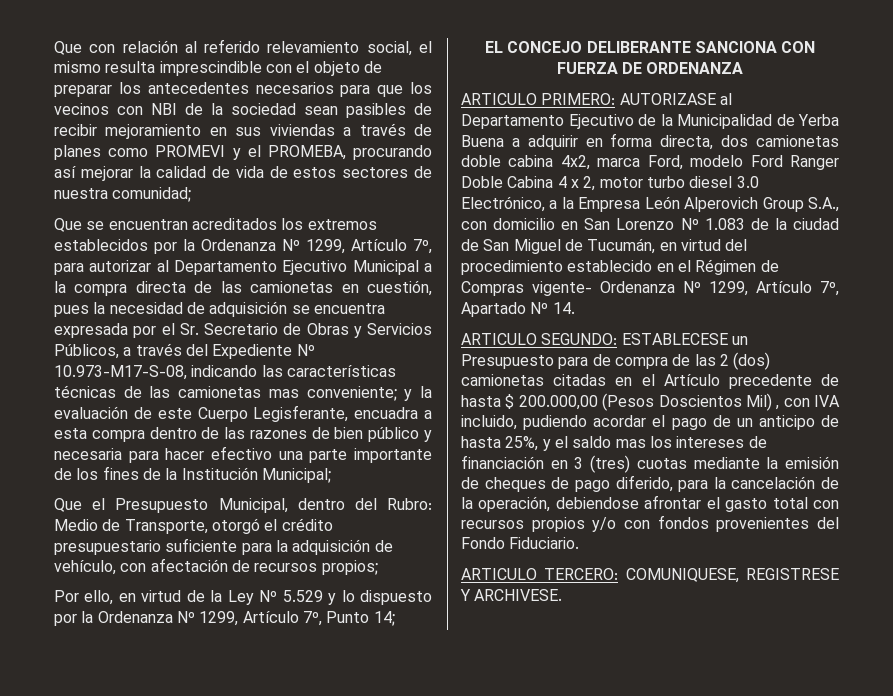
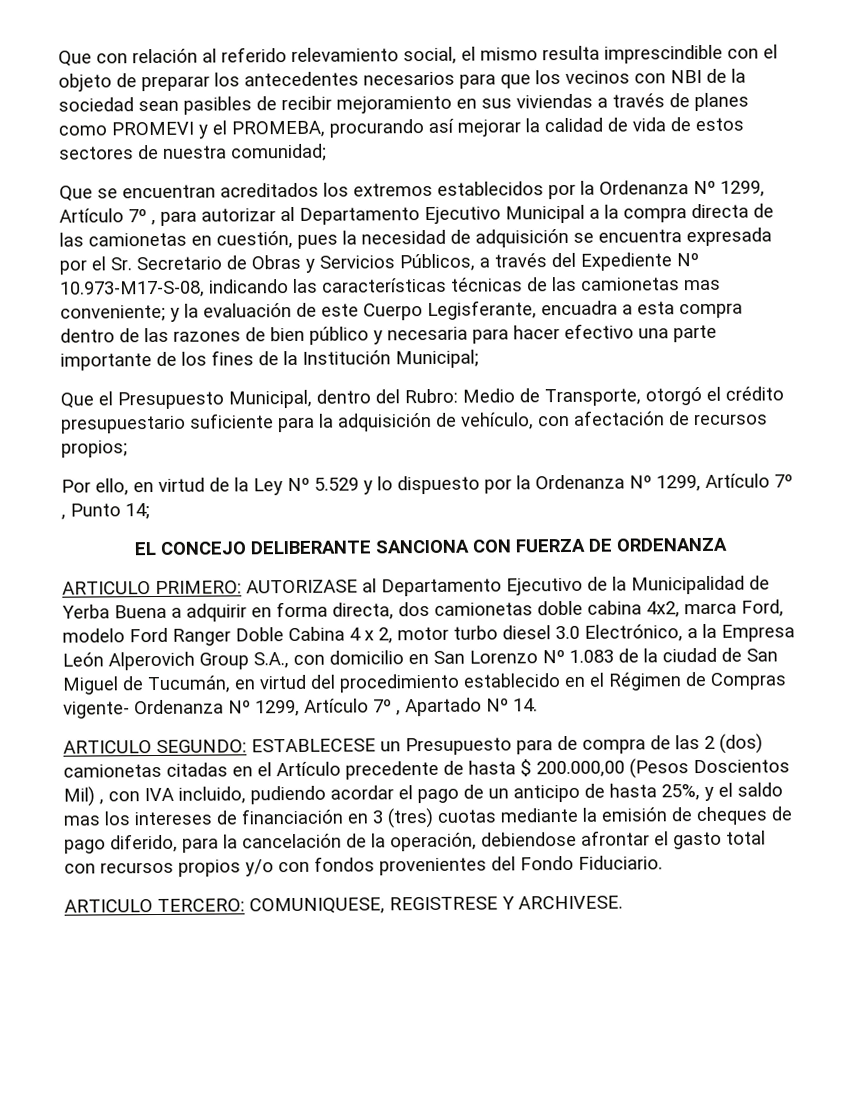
- Que se encuentran acreditados los extremos establecidos por la Ordenanza Nº 1299, Artículo 7º, para autorizar al Departamento Ejecutivo Municipal a la compra directa de las camionetas en cuestión, pues la necesidad de adquisición se encuentra expresada por el Sr. Secretario de Obras y Servicios Públicos, a través del Expediente Nº 10.973-M17-S-08, indicando las características técnicas de las camionetas mas conveniente;
+ Que se encuentran acreditados los extremos establecidos por la Ordenanza Nº 1299, Artículo 7º , para autorizar al Departamento Ejecutivo Municipal a la compra directa de las camionetas en cuestión, pues la necesidad de adquisición se encuentra expresada por el Sr. Secretario de Obras y Servicios Públicos, a través del Expediente Nº 10.973-M17-S-08, indicando las características técnicas de las camionetas mas conveniente;
- Por ello, en virtud de la Ley Nº 5.529 y lo dispuesto por la Ordenanza Nº 1299, Artículo 7º, Punto 14;
+ Por ello, en virtud de la Ley Nº 5.529 y lo dispuesto por la Ordenanza Nº 1299, Artículo 7º , Punto 14;
- AUTORIZASE al Departamento Ejecutivo de la Municipalidad de Yerba Buena a adquirir en forma directa, dos camionetas doble cabina 4x2, marca Ford, modelo Ford Ranger Doble Cabina 4 x 2, motor turbo diesel 3.0 Electrónico, a la Empresa León Alperovich Group S.A., con domicilio en San Lorenzo Nº 1.083 de la ciudad de San Miguel de Tucumán, en virtud del procedimiento establecido en el Régimen de Compras vigente- Ordenanza Nº 1299, Artículo 7º, Apartado Nº 14.
+ AUTORIZASE al Departamento Ejecutivo de la Municipalidad de Yerba Buena a adquirir en forma directa, dos camionetas doble cabina 4x2, marca Ford, modelo Ford Ranger Doble Cabina 4 x 2, motor turbo diesel 3.0 Electrónico, a la Empresa León Alperovich Group S.A., con domicilio en San Lorenzo Nº 1.083 de la ciudad de San Miguel de Tucumán, en virtud del procedimiento establecido en el Régimen de Compras vigente- Ordenanza Nº 1299, Artículo 7º , Apartado Nº 14.

